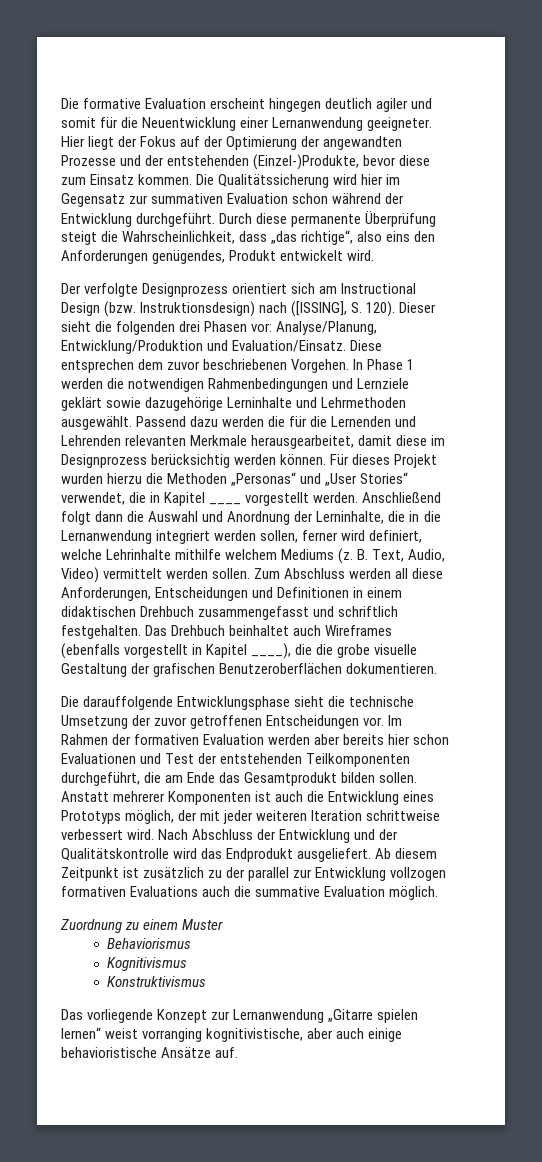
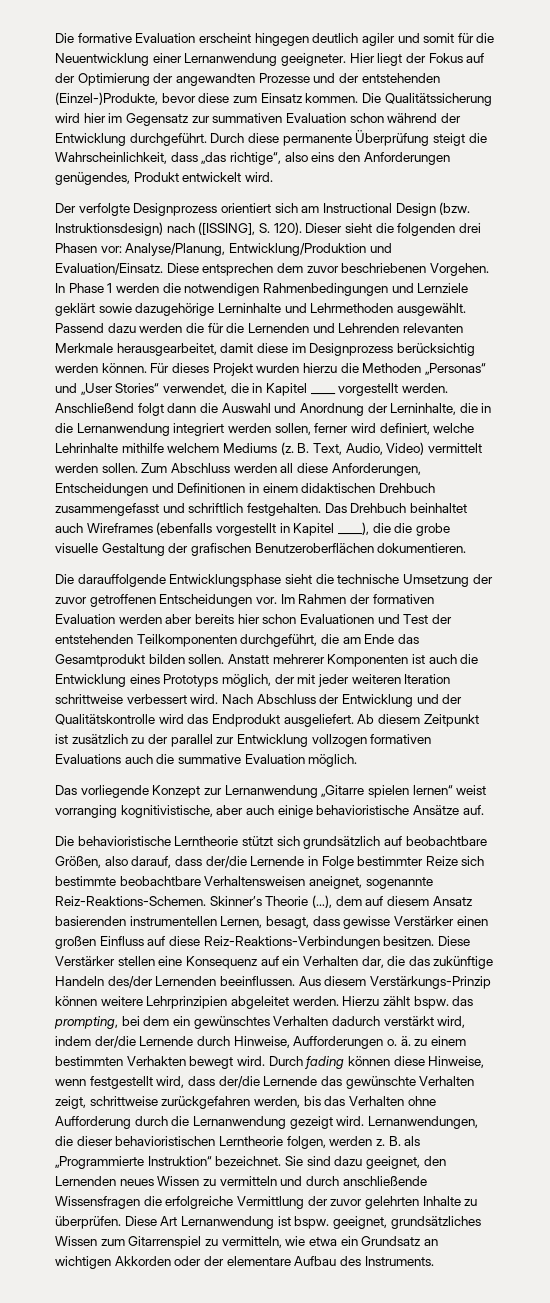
- Zuordnung zu einem Muster
- Behaviorismus
- Kognitivismus
- Konstruktivismus
+ Die behavioristische Lerntheorie stützt sich grundsätzlich auf beobachtbare Größen, also darauf, dass der/die Lernende in Folge bestimmter Reize sich bestimmte beobachtbare Verhaltensweisen aneignet, sogenannte Reiz-Reaktions-Schemen. Skinner’s Theorie (…), dem auf diesem Ansatz basierenden instrumentellen Lernen, besagt, dass gewisse Verstärker einen großen Einfluss auf diese Reiz-Reaktions-Verbindungen besitzen. Diese Verstärker stellen eine Konsequenz auf ein Verhalten dar, die das zukünftige Handeln des/der Lernenden beeinflussen. Aus diesem Verstärkungs-Prinzip können weitere Lehrprinzipien abgeleitet werden. Hierzu zählt bspw. das prompting, bei dem ein gewünschtes Verhalten dadurch verstärkt wird, indem der/die Lernende durch Hinweise, Aufforderungen o. ä. zu einem bestimmten Verhakten bewegt wird. Durch fading können diese Hinweise, wenn festgestellt wird, dass der/die Lernende das gewünschte Verhalten zeigt, schrittweise zurückgefahren werden, bis das Verhalten ohne Aufforderung durch die Lernanwendung gezeigt wird. Lernanwendungen, die dieser behavioristischen Lerntheorie folgen, werden z. B. als „Programmierte Instruktion“ bezeichnet. Sie sind dazu geeignet, den Lernenden neues Wissen zu vermitteln und durch anschließende Wissensfragen die erfolgreiche Vermittlung der zuvor gelehrten Inhalte zu überprüfen. Diese Art Lernanwendung ist bspw. geeignet, grundsätzliches Wissen zum Gitarrenspiel zu vermitteln, wie etwa ein Grundsatz an wichtigen Akkorden oder der elementare Aufbau des Instruments.

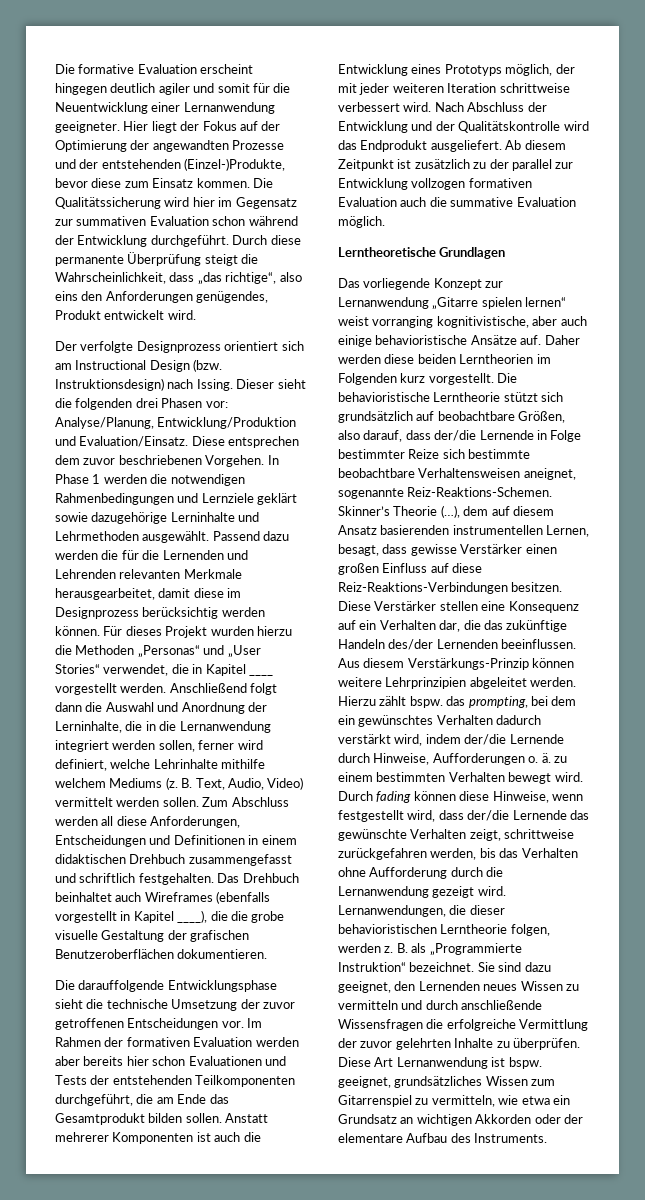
- Der verfolgte Designprozess orientiert sich am Instructional Design (bzw. Instruktionsdesign) nach ([ISSING], S. 120).
+ Der verfolgte Designprozess orientiert sich am Instructional Design (bzw. Instruktionsdesign) nach Issing.
- Im Rahmen der formativen Evaluation werden aber bereits hier schon Evaluationen und Test der entstehenden Teilkomponenten durchgeführt, die am Ende das Gesamtprodukt bilden sollen.
+ Im Rahmen der formativen Evaluation werden aber bereits hier schon Evaluationen und Tests der entstehenden Teilkomponenten durchgeführt, die am Ende das Gesamtprodukt bilden sollen.
- Ab diesem Zeitpunkt ist zusätzlich zu der parallel zur Entwicklung vollzogen formativen Evaluations auch die summative Evaluation möglich.
+ Ab diesem Zeitpunkt ist zusätzlich zu der parallel zur Entwicklung vollzogen formativen Evaluation auch die summative Evaluation möglich.
+ Lerntheoretische Grundlagen
- Das vorliegende Konzept zur Lernanwendung „Gitarre spielen lernen“ weist vorranging kognitivistische, aber auch einige behavioristische Ansätze auf.
- Die behavioristische Lerntheorie stützt sich grundsätzlich auf beobachtbare Größen, also darauf, dass der/die Lernende in Folge bestimmter Reize sich bestimmte beobachtbare Verhaltensweisen aneignet, sogenannte Reiz-Reaktions-Schemen.
+ Das vorliegende Konzept zur Lernanwendung „Gitarre spielen lernen“ weist vorranging kognitivistische, aber auch einige behavioristische Ansätze auf. Daher werden diese beiden Lerntheorien im Folgenden kurz vorgestellt. Die behavioristische Lerntheorie stützt sich grundsätzlich auf beobachtbare Größen, also darauf, dass der/die Lernende in Folge bestimmter Reize sich bestimmte beobachtbare Verhaltensweisen aneignet, sogenannte Reiz-Reaktions-Schemen.
- Hierzu zählt bspw. das prompting, bei dem ein gewünschtes Verhalten dadurch verstärkt wird, indem der/die Lernende durch Hinweise, Aufforderungen o. ä. zu einem bestimmten Verhakten bewegt wird.
+ Hierzu zählt bspw. das prompting, bei dem ein gewünschtes Verhalten dadurch verstärkt wird, indem der/die Lernende durch Hinweise, Aufforderungen o. ä. zu einem bestimmten Verhalten bewegt wird.

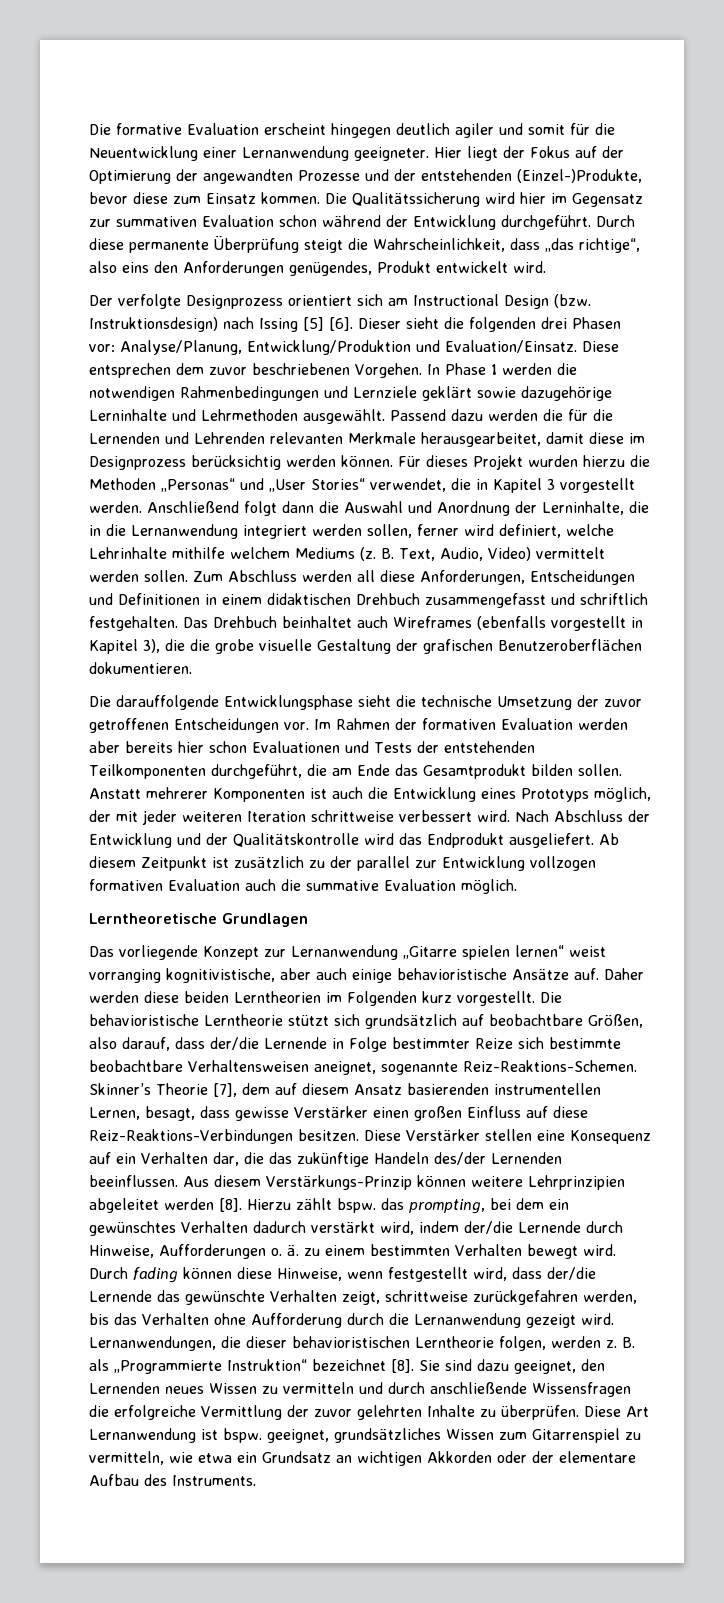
- Der verfolgte Designprozess orientiert sich am Instructional Design (bzw. Instruktionsdesign) nach Issing.
+ Der verfolgte Designprozess orientiert sich am Instructional Design (bzw. Instruktionsdesign) nach Issing [5] [6].
- Für dieses Projekt wurden hierzu die Methoden „Personas“ und „User Stories“ verwendet, die in Kapitel ____ vorgestellt werden.
+ Für dieses Projekt wurden hierzu die Methoden „Personas“ und „User Stories“ verwendet, die in Kapitel 3 vorgestellt werden.
- Das Drehbuch beinhaltet auch Wireframes (ebenfalls vorgestellt in Kapitel ____), die die grobe visuelle Gestaltung der grafischen Benutzeroberflächen dokumentieren.
+ Das Drehbuch beinhaltet auch Wireframes (ebenfalls vorgestellt in Kapitel 3), die die grobe visuelle Gestaltung der grafischen Benutzeroberflächen dokumentieren.
- Skinner’s Theorie (…), dem auf diesem Ansatz basierenden instrumentellen Lernen, besagt, dass gewisse Verstärker einen großen Einfluss auf diese Reiz-Reaktions-Verbindungen besitzen.
+ Skinner’s Theorie [7], dem auf diesem Ansatz basierenden instrumentellen Lernen, besagt, dass gewisse Verstärker einen großen Einfluss auf diese Reiz-Reaktions-Verbindungen besitzen.
- Aus diesem Verstärkungs-Prinzip können weitere Lehrprinzipien abgeleitet werden.
+ Aus diesem Verstärkungs-Prinzip können weitere Lehrprinzipien abgeleitet werden [8].
- B. als „Programmierte Instruktion“ bezeichnet.
+ B. als „Programmierte Instruktion“ bezeichnet [8].

